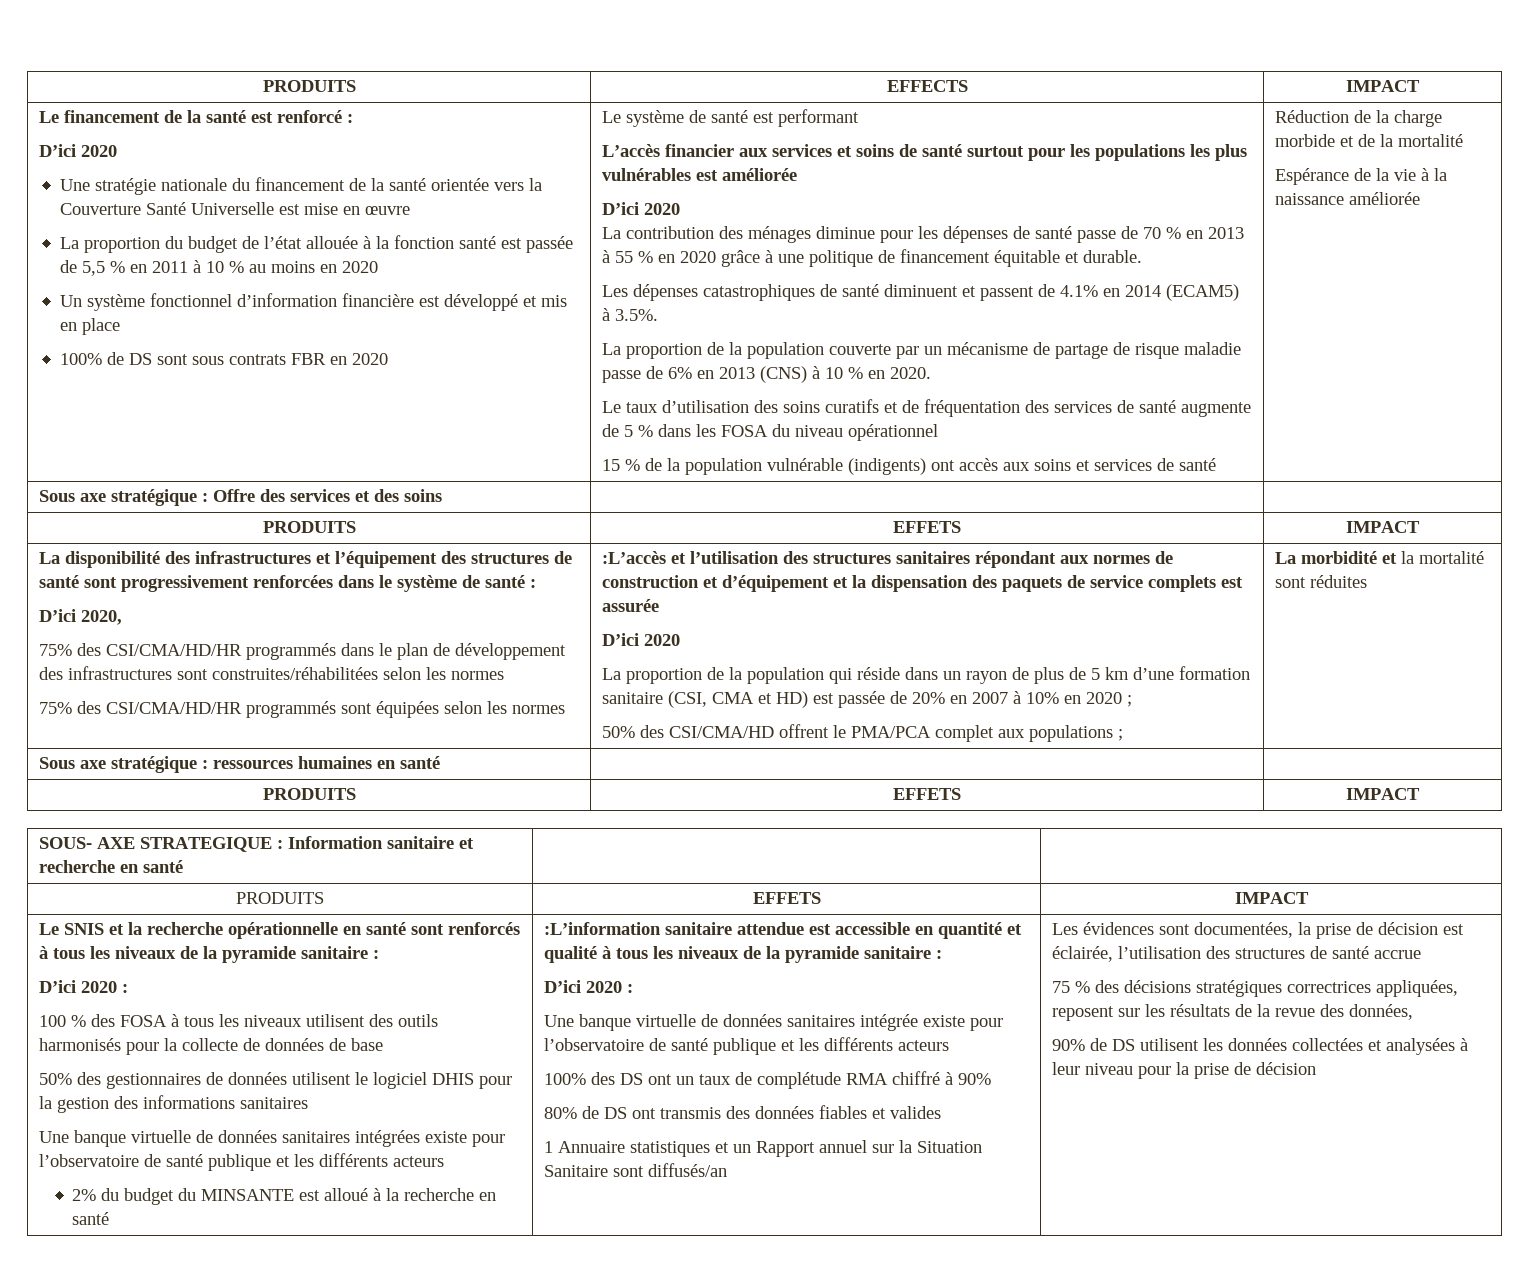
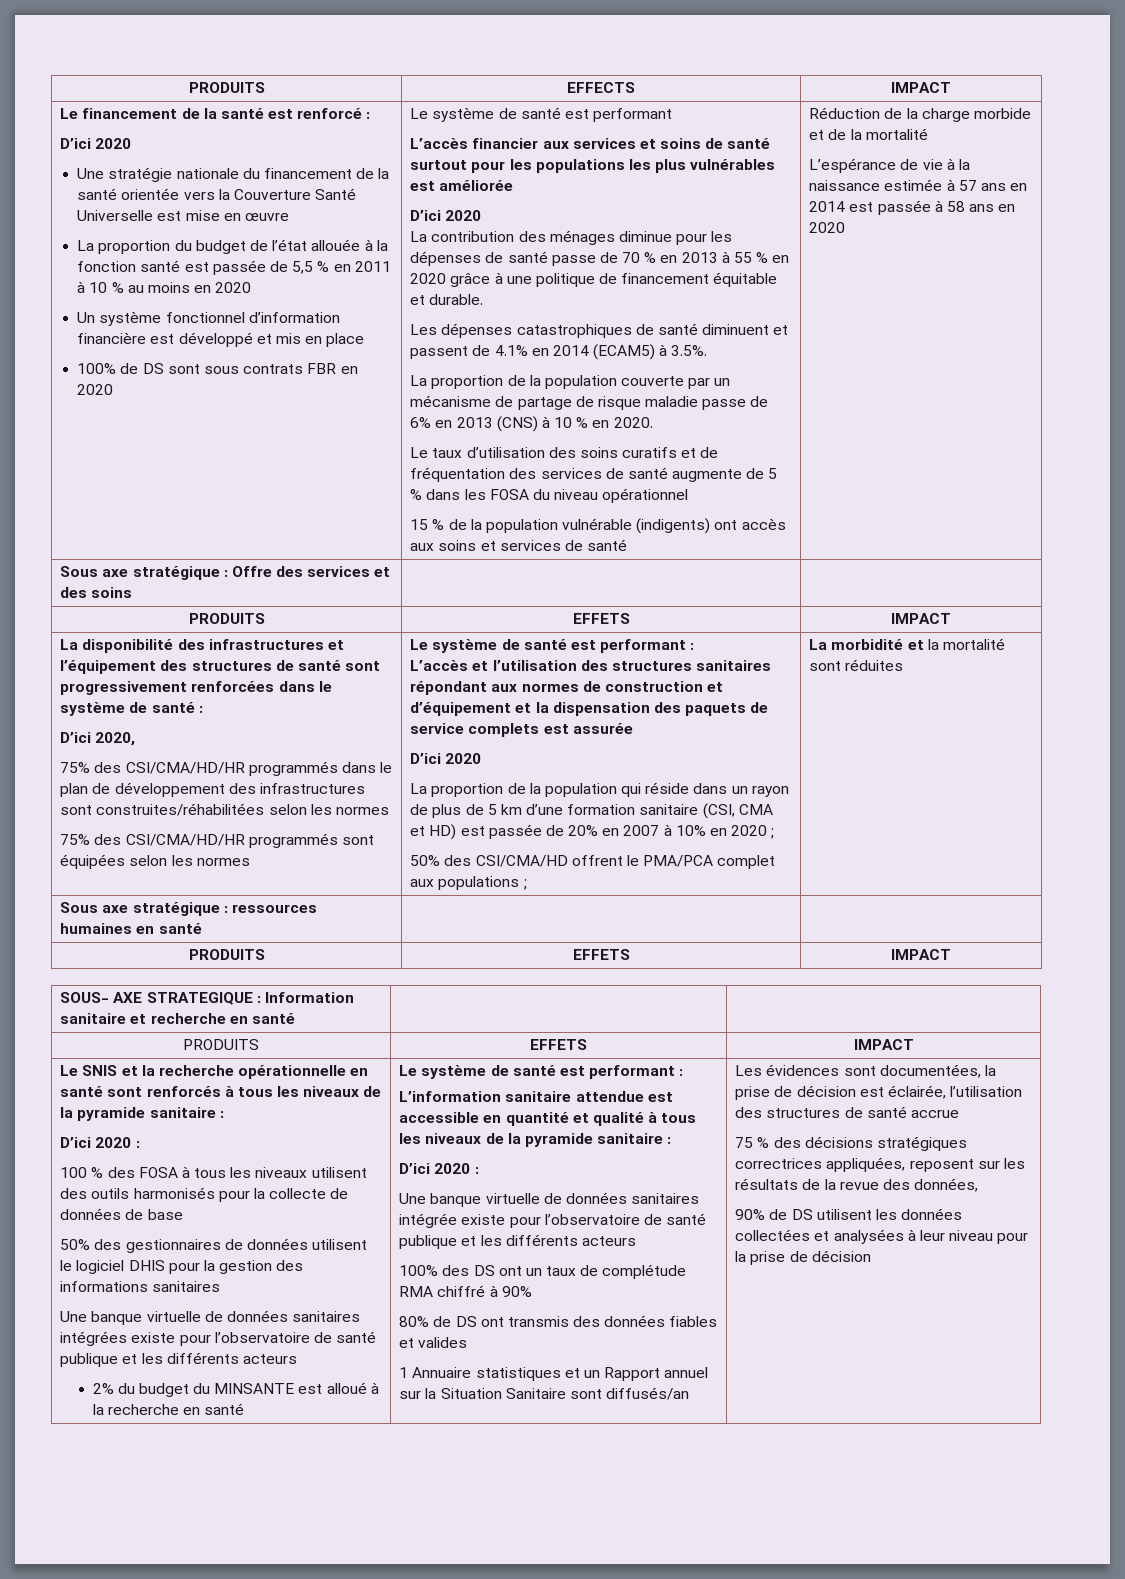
- Espérance de la vie à la naissance améliorée
+ L’espérance de vie à la naissance estimée à 57 ans en 2014 est passée à 58 ans en 2020
- 75% des CSI/CMA/HD/HR programmés sont équipées selon les normes | :L’accès et l’utilisation des structures sanitaires répondant aux normes de construction et d’équipement et la dispensation des paquets de service complets est assurée
+ 75% des CSI/CMA/HD/HR programmés sont équipées selon les normes | Le système de santé est performant :
+ L’accès et l’utilisation des structures sanitaires répondant aux normes de construction et d’équipement et la dispensation des paquets de service complets est assurée
- 2% du budget du MINSANTE est alloué à la recherche en santé | :L’information sanitaire attendue est accessible en quantité et qualité à tous les niveaux de la pyramide sanitaire :
+ 2% du budget du MINSANTE est alloué à la recherche en santé | Le système de santé est performant :
+ L’information sanitaire attendue est accessible en quantité et qualité à tous les niveaux de la pyramide sanitaire :

